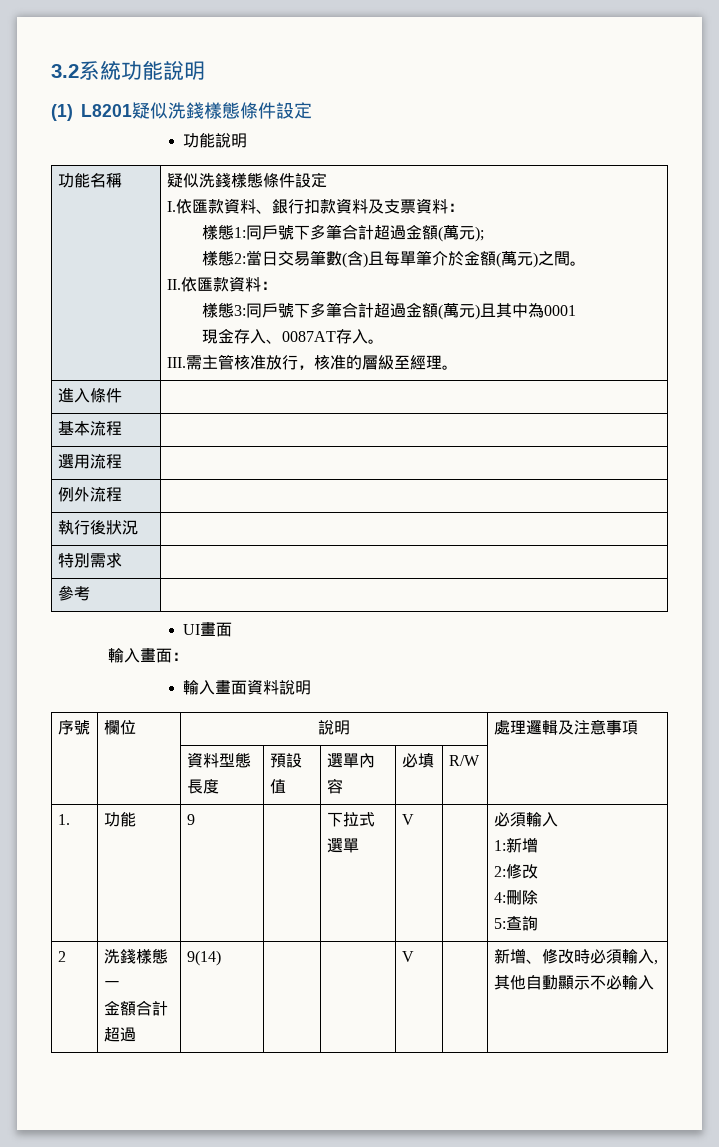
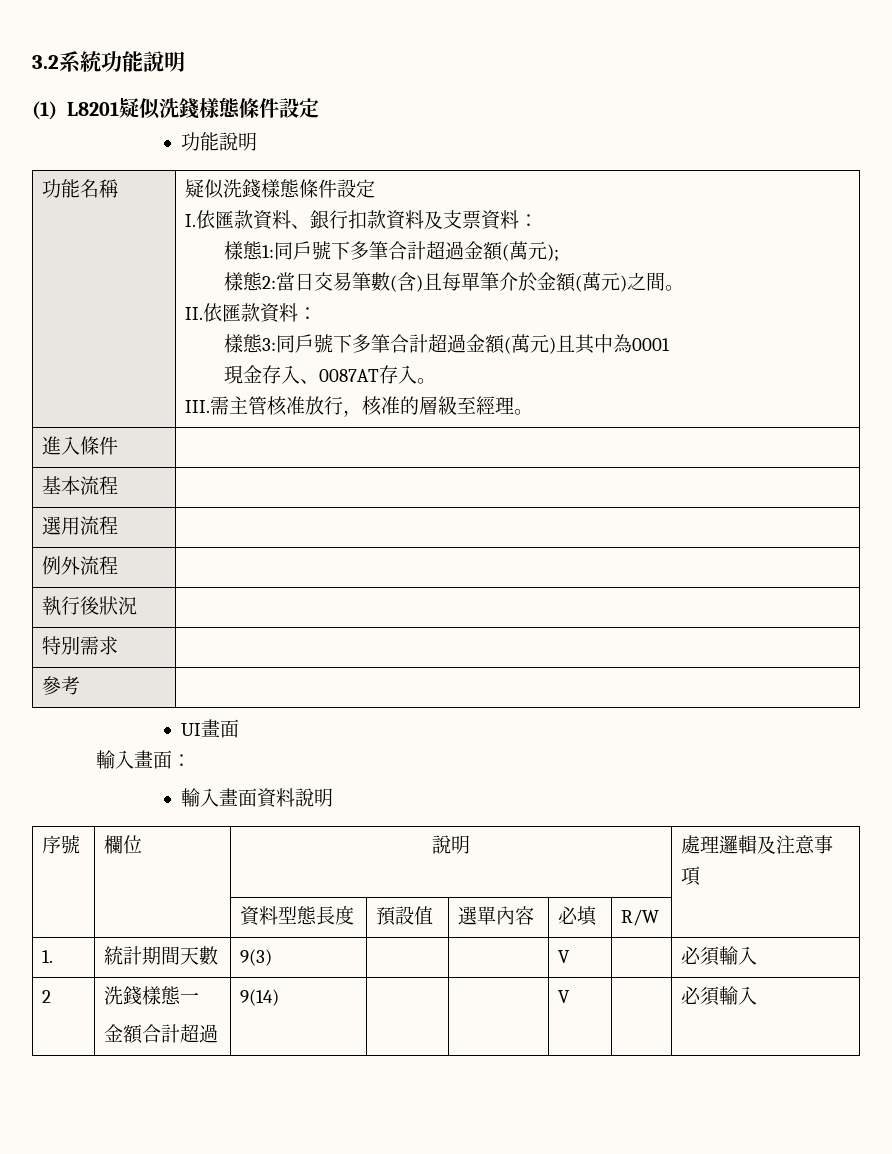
- 1. | 功能 | 9 | | 下拉式選單 | V | | 必須輸入
- 1:新增
- 2:修改
- 4:刪除
- 5:查詢
+ 1. | 統計期間天數 | 9(3) | | | V | | 必須輸入
  2 | 洗錢樣態一
- 金額合計超過 | 9(14) | | | V | | 新增、修改時必須輸入,其他自動顯示不必輸入
+ 金額合計超過 | 9(14) | | | V | | 必須輸入

